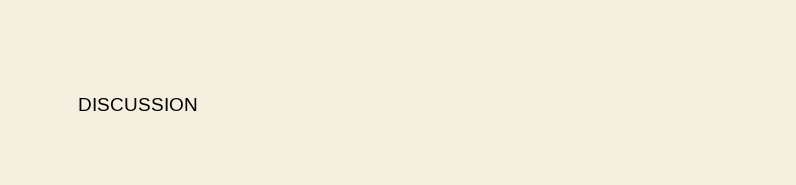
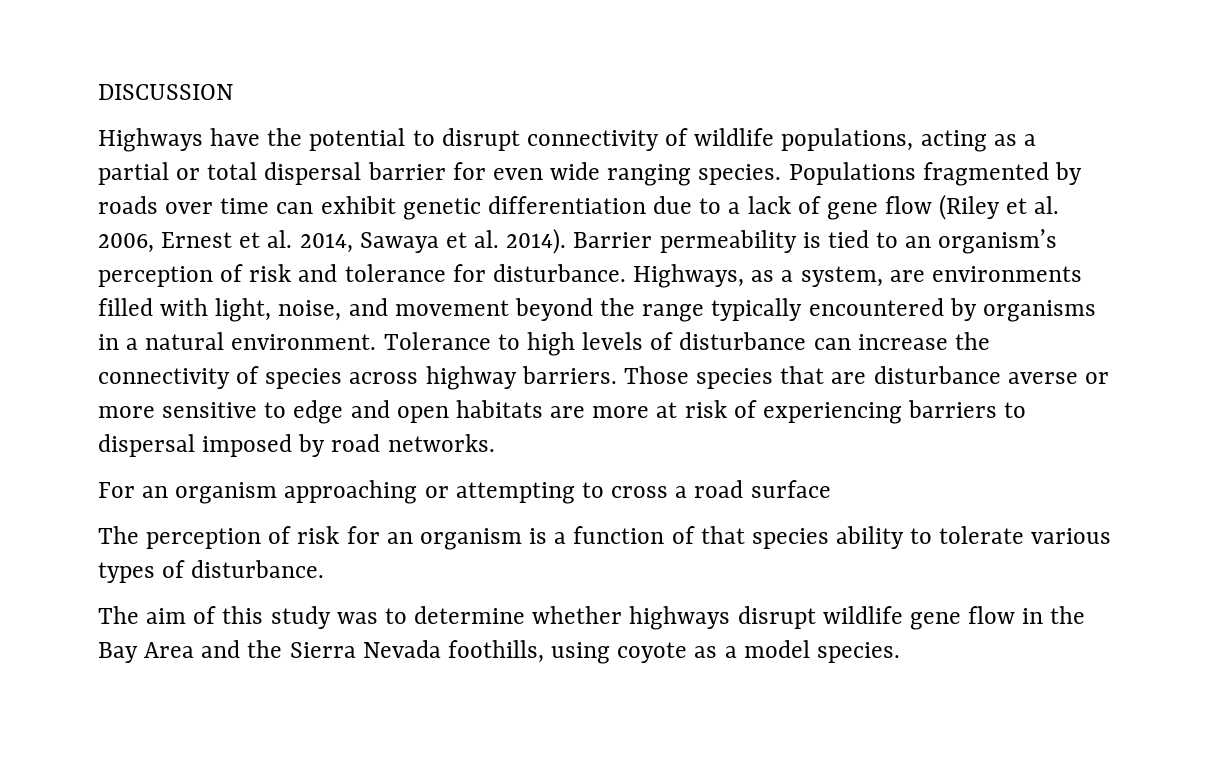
+ Highways have the potential to disrupt connectivity of wildlife populations, acting as a partial or total dispersal barrier for even wide ranging species. Populations fragmented by roads over time can exhibit genetic differentiation due to a lack of gene flow (Riley et al. 2006, Ernest et al. 2014, Sawaya et al. 2014). Barrier permeability is tied to an organism’s perception of risk and tolerance for disturbance. Highways, as a system, are environments filled with light, noise, and movement beyond the range typically encountered by organisms in a natural environment. Tolerance to high levels of disturbance can increase the connectivity of species across highway barriers. Those species that are disturbance averse or more sensitive to edge and open habitats are more at risk of experiencing barriers to dispersal imposed by road networks.
+ For an organism approaching or attempting to cross a road surface
+ The perception of risk for an organism is a function of that species ability to tolerate various types of disturbance.
+ The aim of this study was to determine whether highways disrupt wildlife gene flow in the Bay Area and the Sierra Nevada foothills, using coyote as a model species.

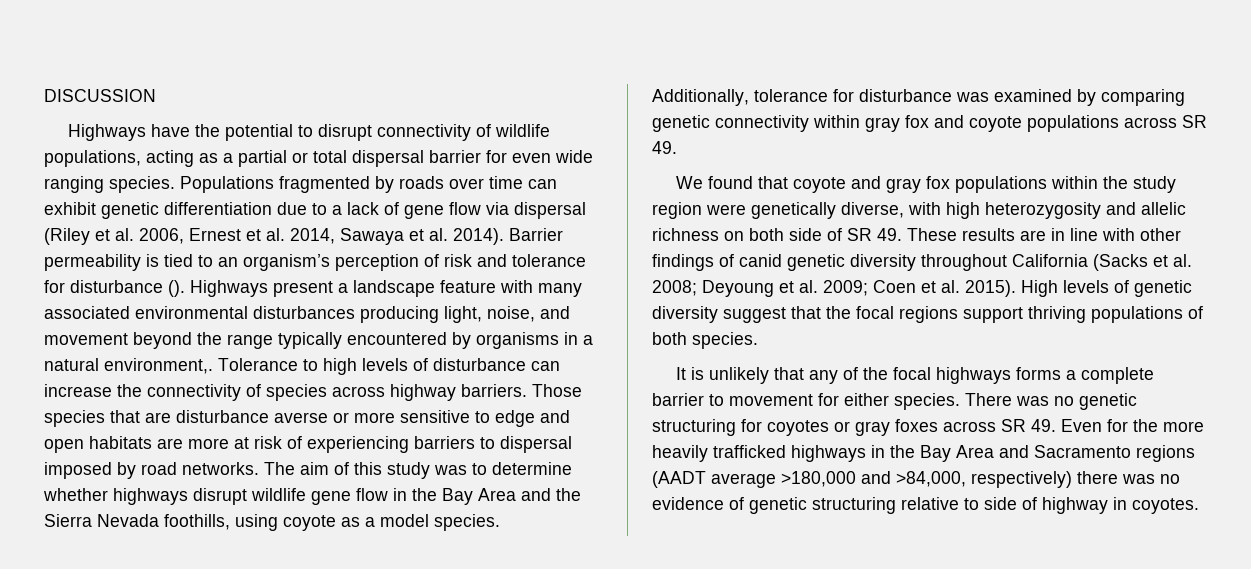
- Populations fragmented by roads over time can exhibit genetic differentiation due to a lack of gene flow (Riley et al. 2006, Ernest et al. 2014, Sawaya et al. 2014).
+ Populations fragmented by roads over time can exhibit genetic differentiation due to a lack of gene flow via dispersal (Riley et al. 2006, Ernest et al. 2014, Sawaya et al. 2014).
- Barrier permeability is tied to an organism’s perception of risk and tolerance for disturbance. Highways, as a system, are environments filled with light, noise, and movement beyond the range typically encountered by organisms in a natural environment.
+ Barrier permeability is tied to an organism’s perception of risk and tolerance for disturbance (). Highways present a landscape feature with many associated environmental disturbances producing light, noise, and movement beyond the range typically encountered by organisms in a natural environment,.
- Those species that are disturbance averse or more sensitive to edge and open habitats are more at risk of experiencing barriers to dispersal imposed by road networks.
- For an organism approaching or attempting to cross a road surface
- The perception of risk for an organism is a function of that species ability to tolerate various types of disturbance.
- The aim of this study was to determine whether highways disrupt wildlife gene flow in the Bay Area and the Sierra Nevada foothills, using coyote as a model species.
+ Those species that are disturbance averse or more sensitive to edge and open habitats are more at risk of experiencing barriers to dispersal imposed by road networks. The aim of this study was to determine whether highways disrupt wildlife gene flow in the Bay Area and the Sierra Nevada foothills, using coyote as a model species.
+ Additionally, tolerance for disturbance was examined by comparing genetic connectivity within gray fox and coyote populations across SR 49.
+ We found that coyote and gray fox populations within the study region were genetically diverse, with high heterozygosity and allelic richness on both side of SR 49. These results are in line with other findings of canid genetic diversity throughout California (Sacks et al. 2008; Deyoung et al. 2009; Coen et al. 2015). High levels of genetic diversity suggest that the focal regions support thriving populations of both species.
+ It is unlikely that any of the focal highways forms a complete barrier to movement for either species. There was no genetic structuring for coyotes or gray foxes across SR 49. Even for the more heavily trafficked highways in the Bay Area and Sacramento regions (AADT average >180,000 and >84,000, respectively) there was no evidence of genetic structuring relative to side of highway in coyotes.

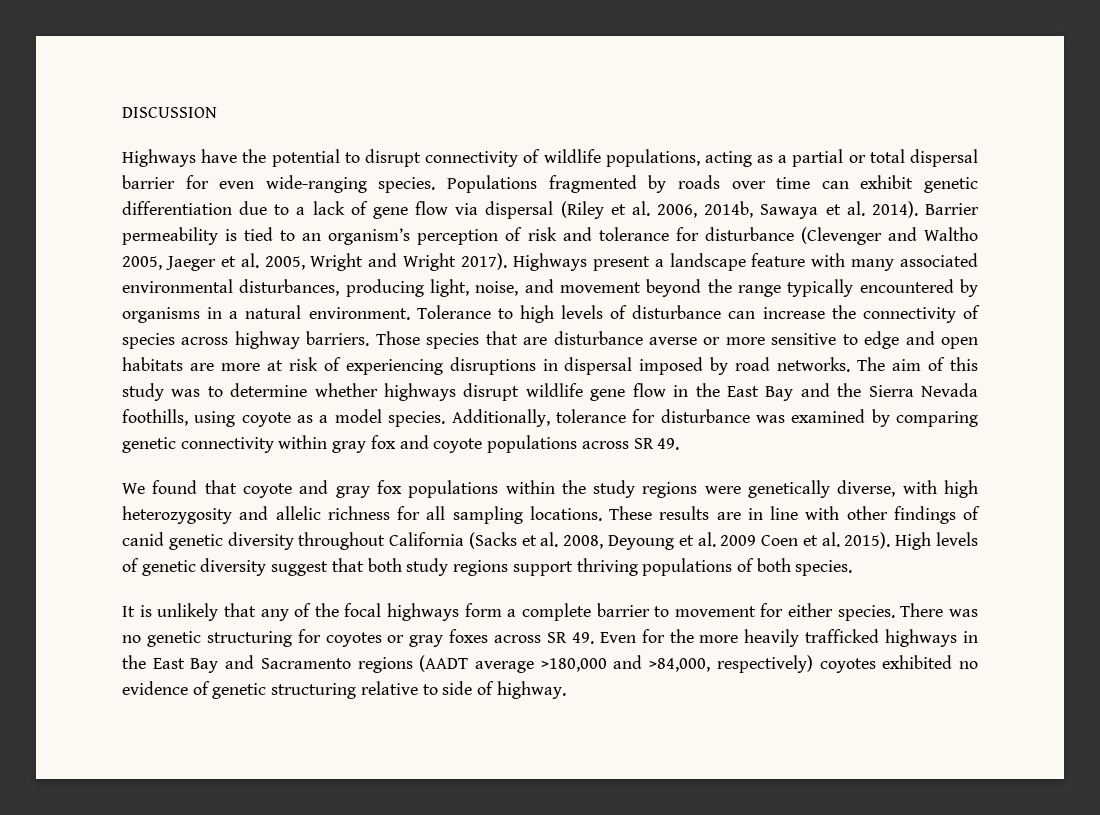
- Highways have the potential to disrupt connectivity of wildlife populations, acting as a partial or total dispersal barrier for even wide ranging species.
+ Highways have the potential to disrupt connectivity of wildlife populations, acting as a partial or total dispersal barrier for even wide-ranging species.
- Populations fragmented by roads over time can exhibit genetic differentiation due to a lack of gene flow via dispersal (Riley et al. 2006, Ernest et al. 2014, Sawaya et al. 2014).
+ Populations fragmented by roads over time can exhibit genetic differentiation due to a lack of gene flow via dispersal (Riley et al. 2006, 2014b, Sawaya et al. 2014).
- Barrier permeability is tied to an organism’s perception of risk and tolerance for disturbance ().
+ Barrier permeability is tied to an organism’s perception of risk and tolerance for disturbance (Clevenger and Waltho 2005, Jaeger et al. 2005, Wright and Wright 2017).
- Highways present a landscape feature with many associated environmental disturbances producing light, noise, and movement beyond the range typically encountered by organisms in a natural environment,.
+ Highways present a landscape feature with many associated environmental disturbances, producing light, noise, and movement beyond the range typically encountered by organisms in a natural environment.
- Those species that are disturbance averse or more sensitive to edge and open habitats are more at risk of experiencing barriers to dispersal imposed by road networks.
+ Those species that are disturbance averse or more sensitive to edge and open habitats are more at risk of experiencing disruptions in dispersal imposed by road networks.
- The aim of this study was to determine whether highways disrupt wildlife gene flow in the Bay Area and the Sierra Nevada foothills, using coyote as a model species.
+ The aim of this study was to determine whether highways disrupt wildlife gene flow in the East Bay and the Sierra Nevada foothills, using coyote as a model species.
- We found that coyote and gray fox populations within the study region were genetically diverse, with high heterozygosity and allelic richness on both side of SR 49. These results are in line with other findings of canid genetic diversity throughout California (Sacks et al. 2008; Deyoung et al. 2009; Coen et al. 2015).
+ We found that coyote and gray fox populations within the study regions were genetically diverse, with high heterozygosity and allelic richness for all sampling locations. These results are in line with other findings of canid genetic diversity throughout California (Sacks et al. 2008, Deyoung et al. 2009 Coen et al. 2015).
- High levels of genetic diversity suggest that the focal regions support thriving populations of both species.
+ High levels of genetic diversity suggest that both study regions support thriving populations of both species.
- It is unlikely that any of the focal highways forms a complete barrier to movement for either species.
+ It is unlikely that any of the focal highways form a complete barrier to movement for either species.
- There was no genetic structuring for coyotes or gray foxes across SR 49. Even for the more heavily trafficked highways in the Bay Area and Sacramento regions (AADT average >180,000 and >84,000, respectively) there was no evidence of genetic structuring relative to side of highway in coyotes.
+ There was no genetic structuring for coyotes or gray foxes across SR 49. Even for the more heavily trafficked highways in the East Bay and Sacramento regions (AADT average >180,000 and >84,000, respectively) coyotes exhibited no evidence of genetic structuring relative to side of highway.

